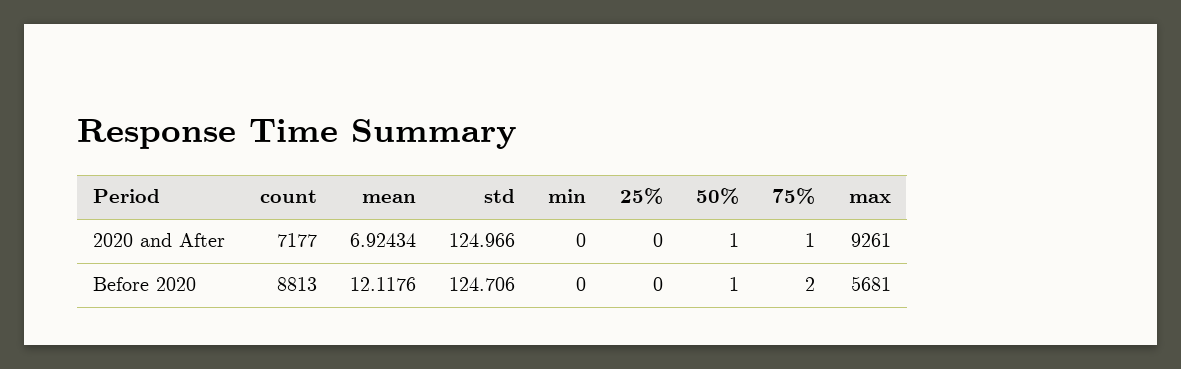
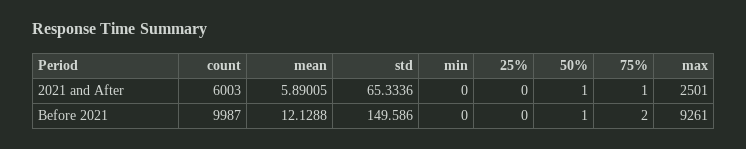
- 2020 and After | 7177 | 6.92434 | 124.966 | 0 | 0 | 1 | 1 | 9261
+ 2021 and After | 6003 | 5.89005 | 65.3336 | 0 | 0 | 1 | 1 | 2501
- Before 2020 | 8813 | 12.1176 | 124.706 | 0 | 0 | 1 | 2 | 5681
+ Before 2021 | 9987 | 12.1288 | 149.586 | 0 | 0 | 1 | 2 | 9261

